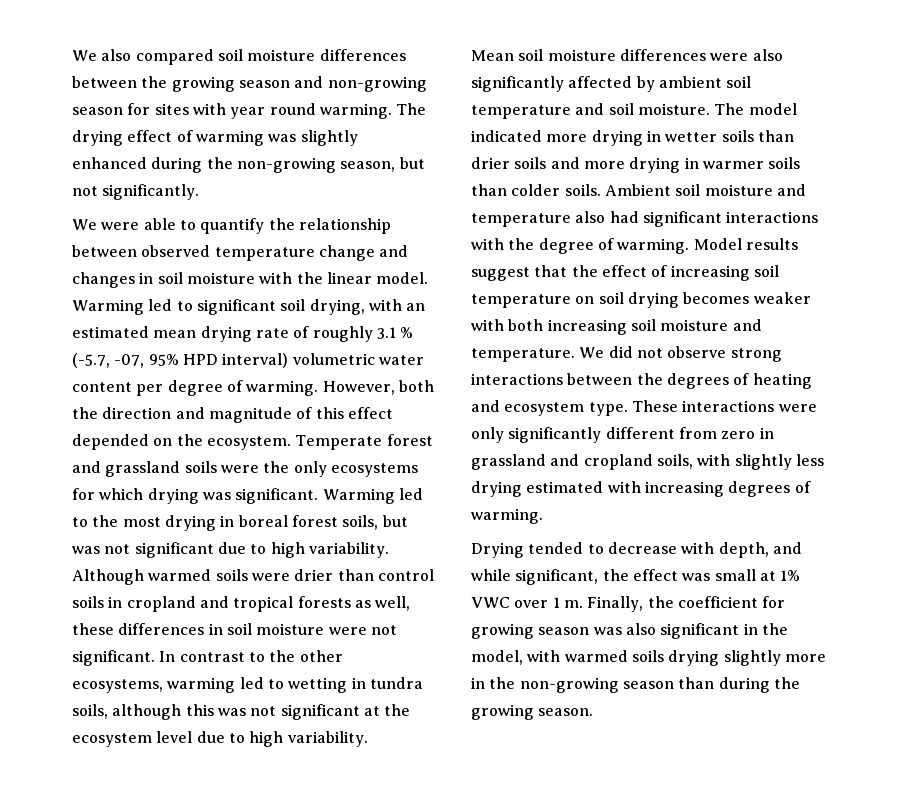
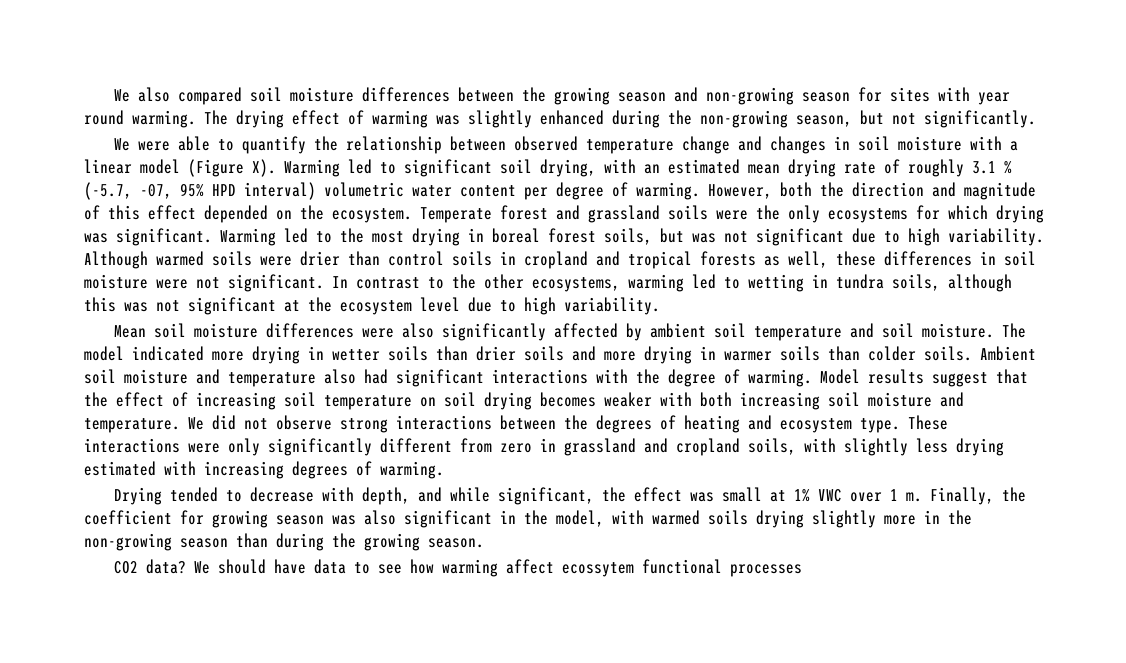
- We were able to quantify the relationship between observed temperature change and changes in soil moisture with the linear model. Warming led to significant soil drying, with an estimated mean drying rate of roughly 3.1 % (-5.7, -07, 95% HPD interval) volumetric water content per degree of warming.
+ We were able to quantify the relationship between observed temperature change and changes in soil moisture with a linear model (Figure X). Warming led to significant soil drying, with an estimated mean drying rate of roughly 3.1 % (-5.7, -07, 95% HPD interval) volumetric water content per degree of warming.
+ CO2 data? We should have data to see how warming affect ecossytem functional processes

